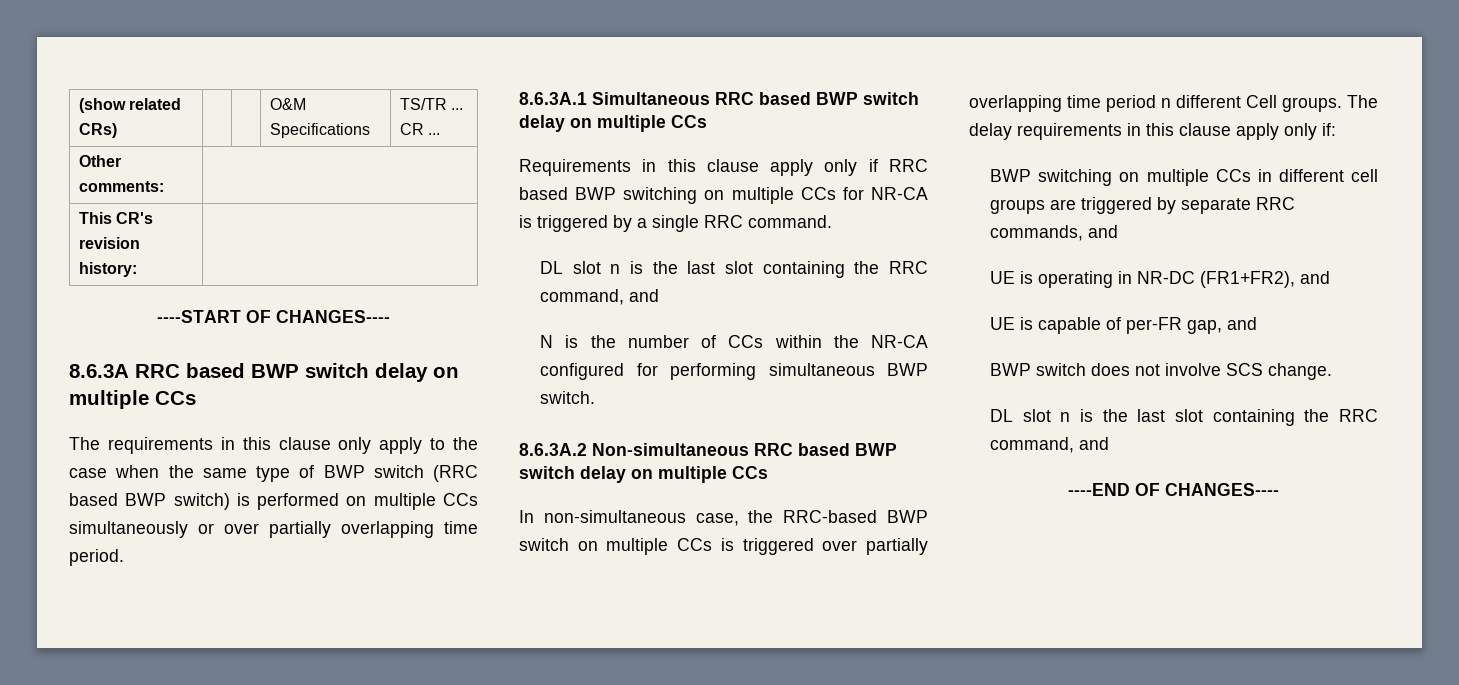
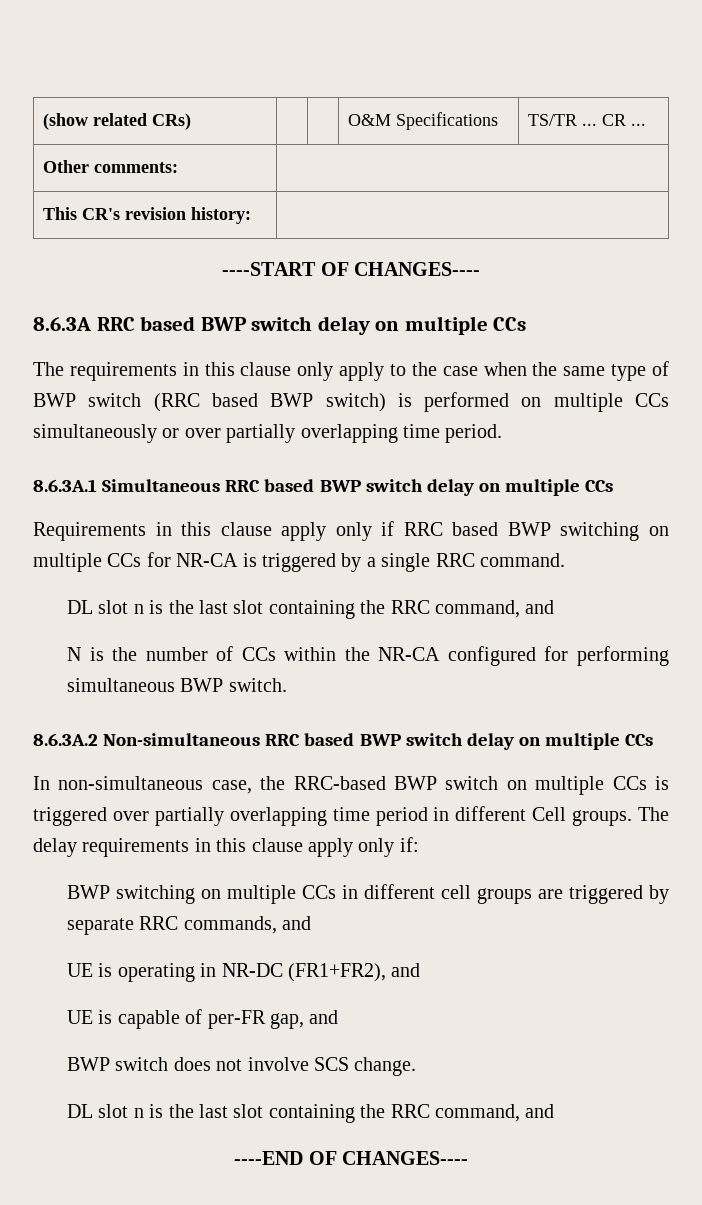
- In non-simultaneous case, the RRC-based BWP switch on multiple CCs is triggered over partially overlapping time period n different Cell groups.
+ In non-simultaneous case, the RRC-based BWP switch on multiple CCs is triggered over partially overlapping time period in different Cell groups.

